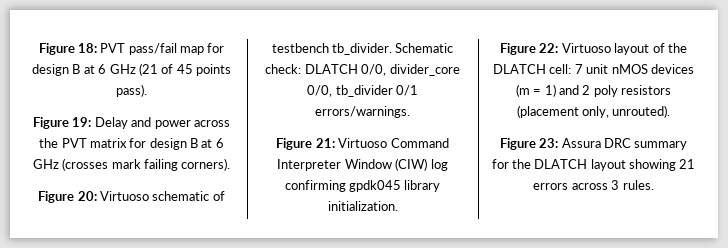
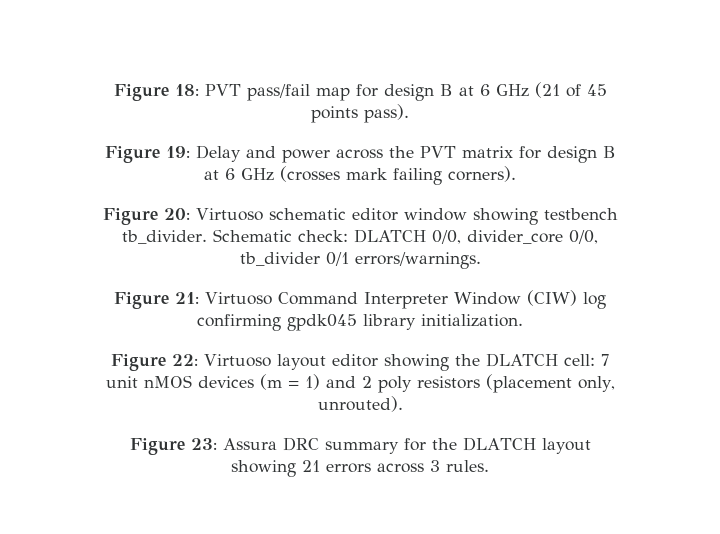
- Figure 20: Virtuoso schematic of testbench tb_divider.
+ Figure 20: Virtuoso schematic editor window showing testbench tb_divider.
- Figure 22: Virtuoso layout of the DLATCH cell: 7 unit nMOS devices (m = 1) and 2 poly resistors (placement only, unrouted).
+ Figure 22: Virtuoso layout editor showing the DLATCH cell: 7 unit nMOS devices (m = 1) and 2 poly resistors (placement only, unrouted).

